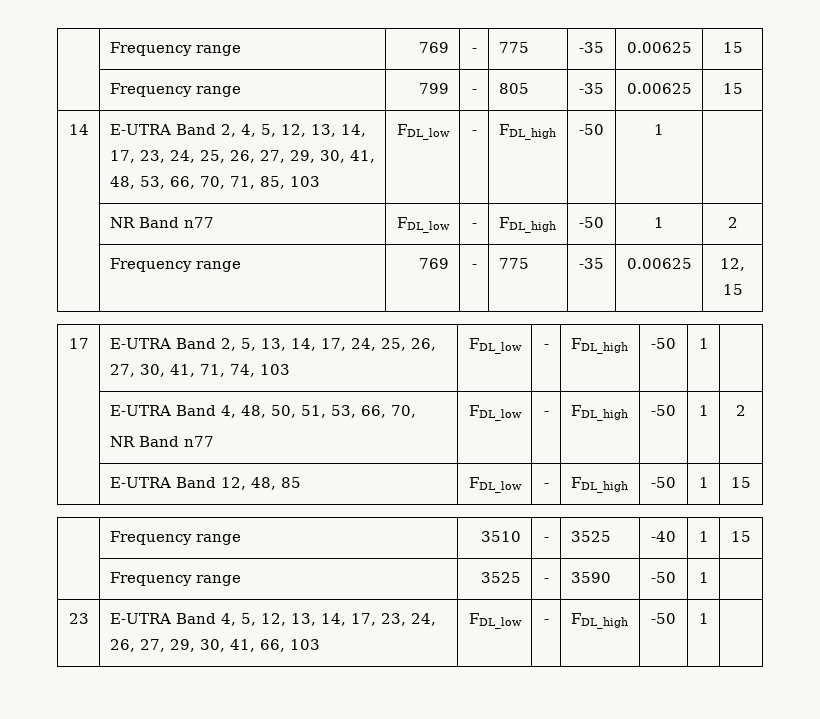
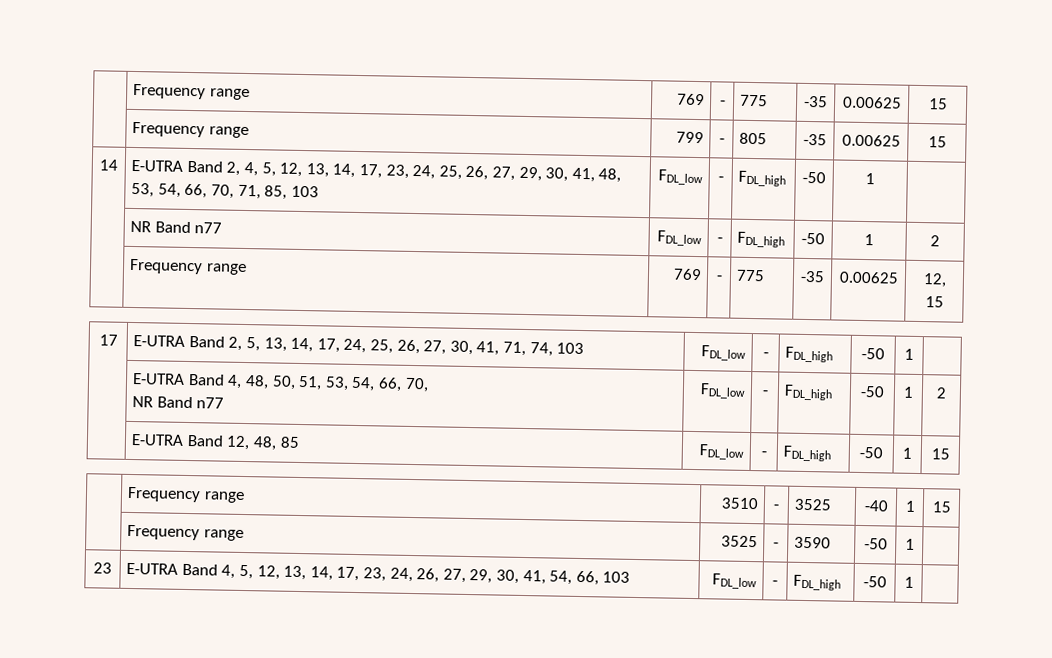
- 14 | E-UTRA Band 2, 4, 5, 12, 13, 14, 17, 23, 24, 25, 26, 27, 29, 30, 41, 48, 53, 66, 70, 71, 85, 103 | FDL_low | - | FDL_high | -50 | 1 |
+ 14 | E-UTRA Band 2, 4, 5, 12, 13, 14, 17, 23, 24, 25, 26, 27, 29, 30, 41, 48, 53, 54, 66, 70, 71, 85, 103 | FDL_low | - | FDL_high | -50 | 1 |
- | E-UTRA Band 4, 48, 50, 51, 53, 66, 70,
+ | E-UTRA Band 4, 48, 50, 51, 53, 54, 66, 70,
- 23 | E-UTRA Band 4, 5, 12, 13, 14, 17, 23, 24, 26, 27, 29, 30, 41, 66, 103 | FDL_low | - | FDL_high | -50 | 1 |
+ 23 | E-UTRA Band 4, 5, 12, 13, 14, 17, 23, 24, 26, 27, 29, 30, 41, 54, 66, 103 | FDL_low | - | FDL_high | -50 | 1 |

